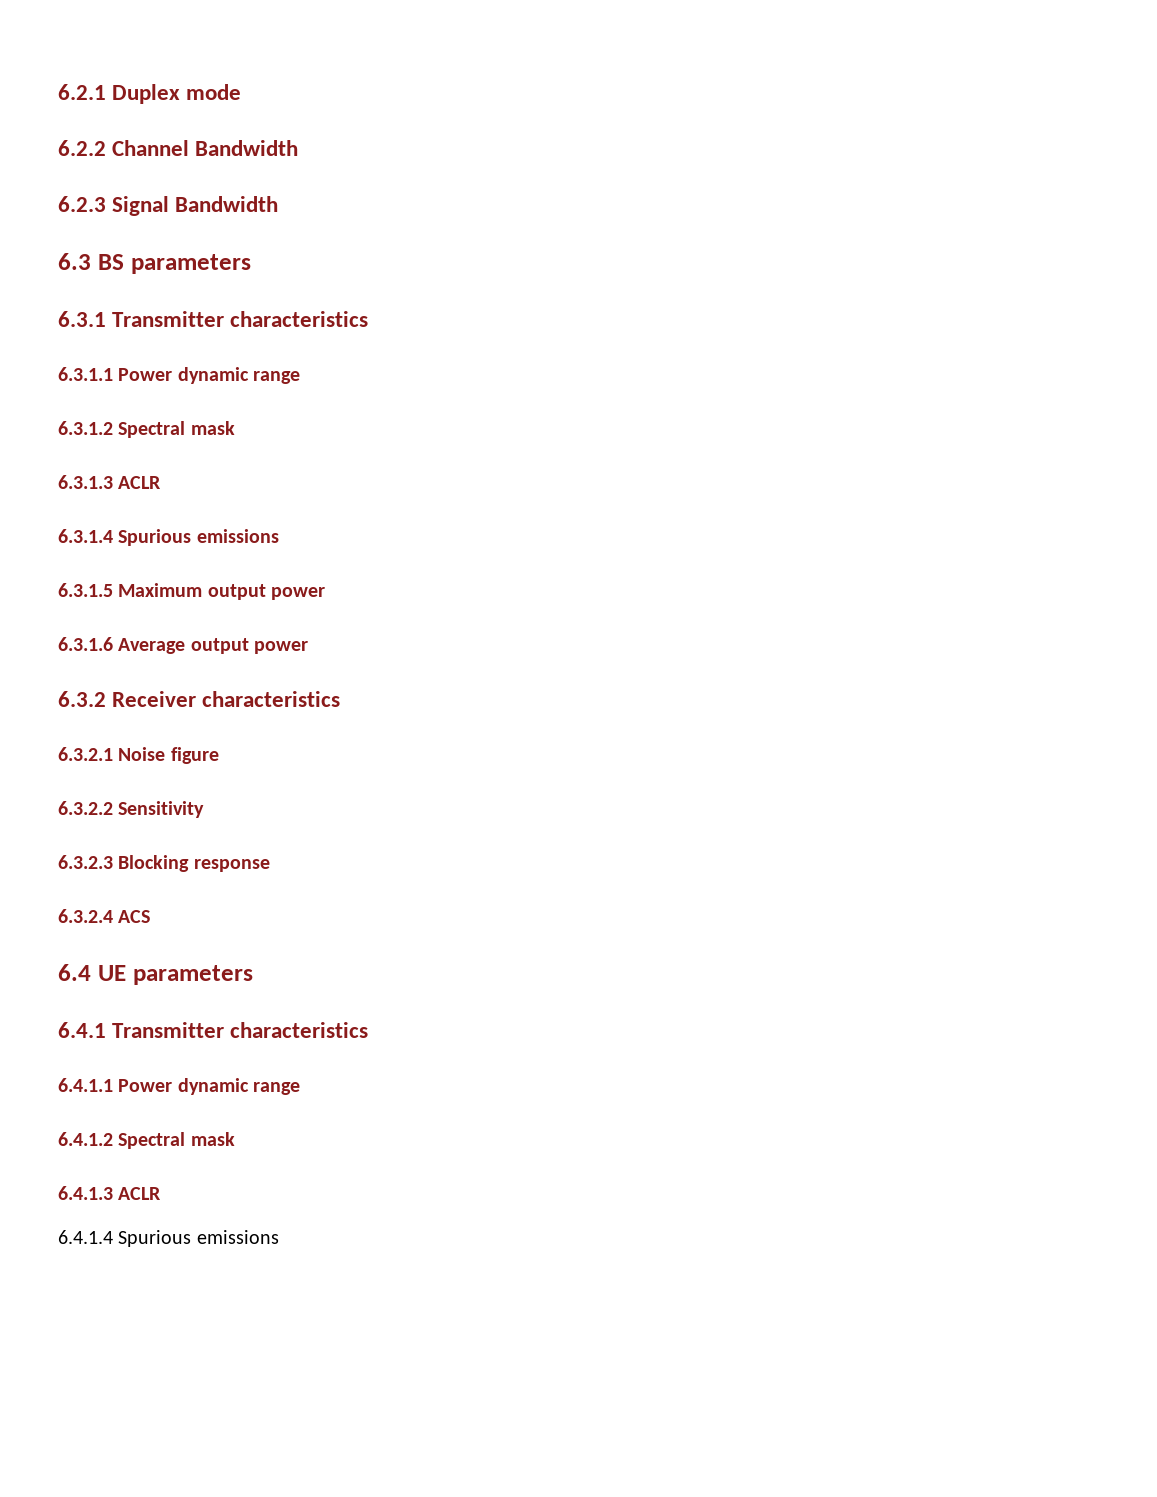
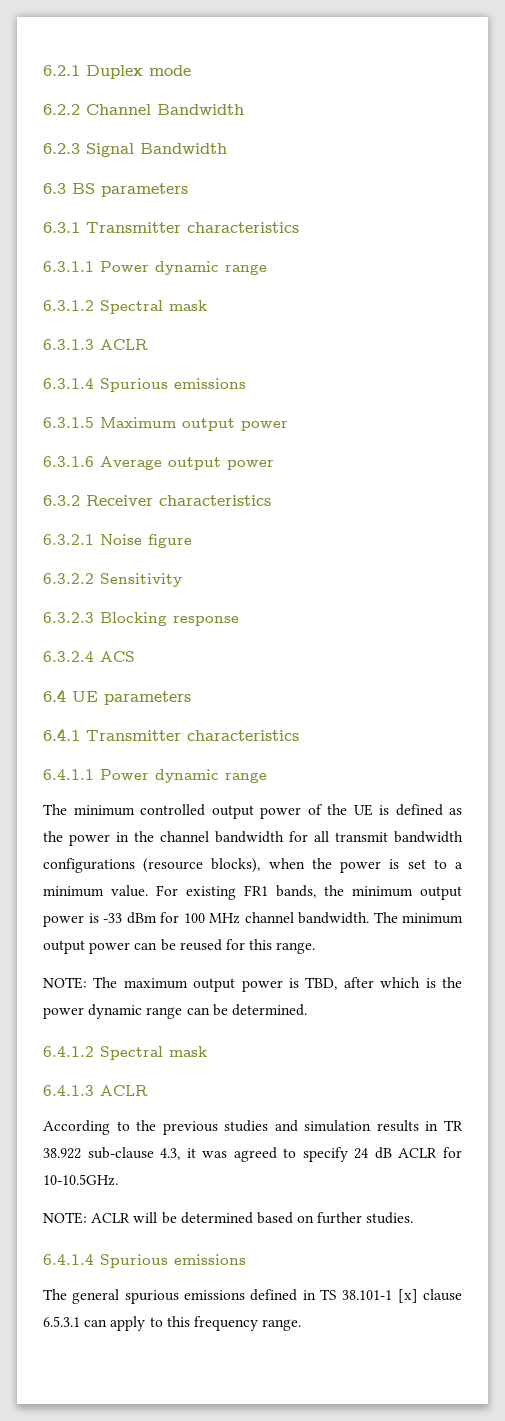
+ The minimum controlled output power of the UE is defined as the power in the channel bandwidth for all transmit bandwidth configurations (resource blocks), when the power is set to a minimum value. For existing FR1 bands, the minimum output power is -33 dBm for 100 MHz channel bandwidth. The minimum output power can be reused for this range.
+ NOTE: The maximum output power is TBD, after which is the power dynamic range can be determined.
+ According to the previous studies and simulation results in TR 38.922 sub-clause 4.3, it was agreed to specify 24 dB ACLR for 10-10.5GHz.
+ NOTE: ACLR will be determined based on further studies.
  6.4.1.4 Spurious emissions
+ The general spurious emissions defined in TS 38.101-1 [x] clause 6.5.3.1 can apply to this frequency range.

